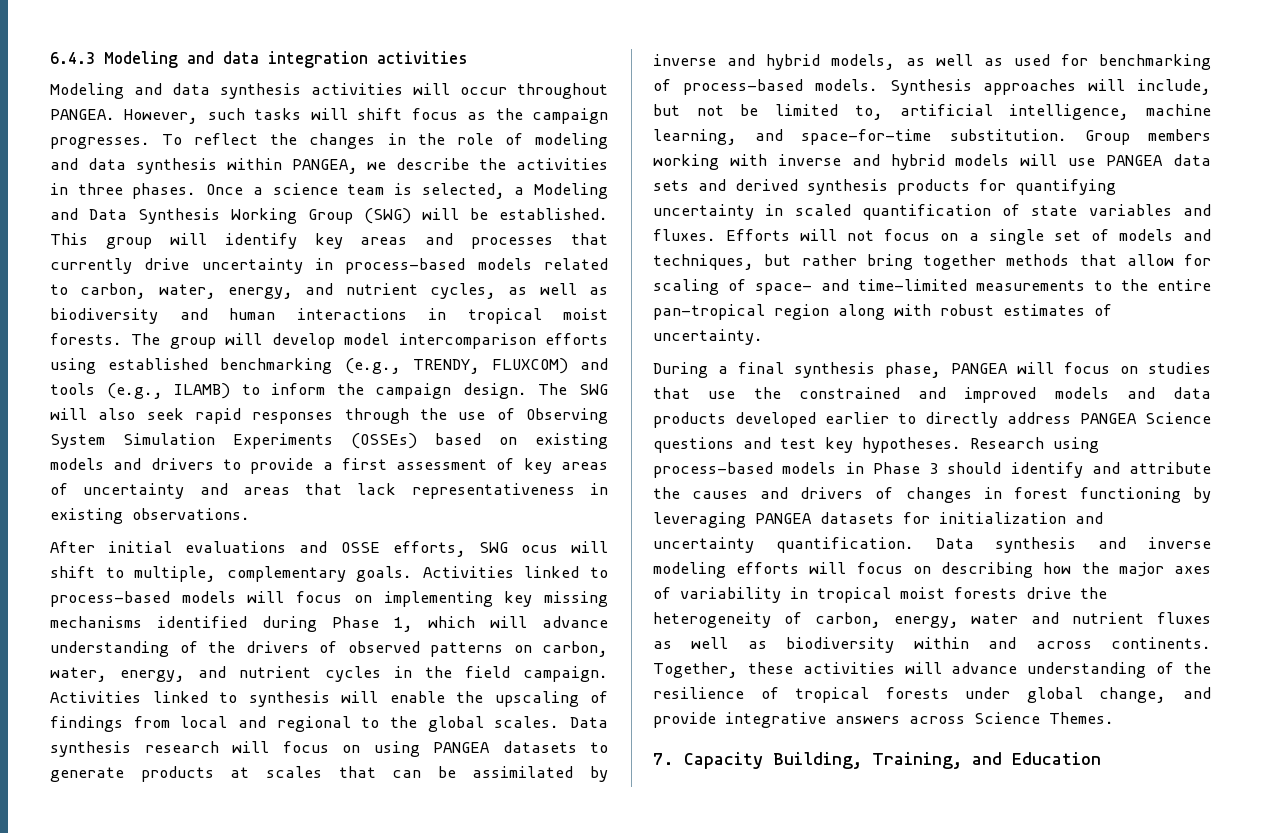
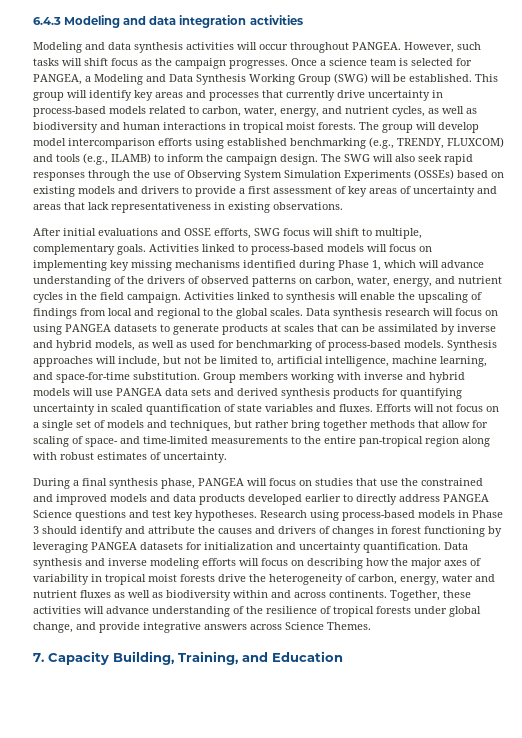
- To reflect the changes in the role of modeling and data synthesis within PANGEA, we describe the activities in three phases.
- Once a science team is selected, a Modeling and Data Synthesis Working Group (SWG) will be established.
+ Once a science team is selected for PANGEA, a Modeling and Data Synthesis Working Group (SWG) will be established.
- After initial evaluations and OSSE efforts, SWG ocus will shift to multiple, complementary goals.
+ After initial evaluations and OSSE efforts, SWG focus will shift to multiple, complementary goals.

